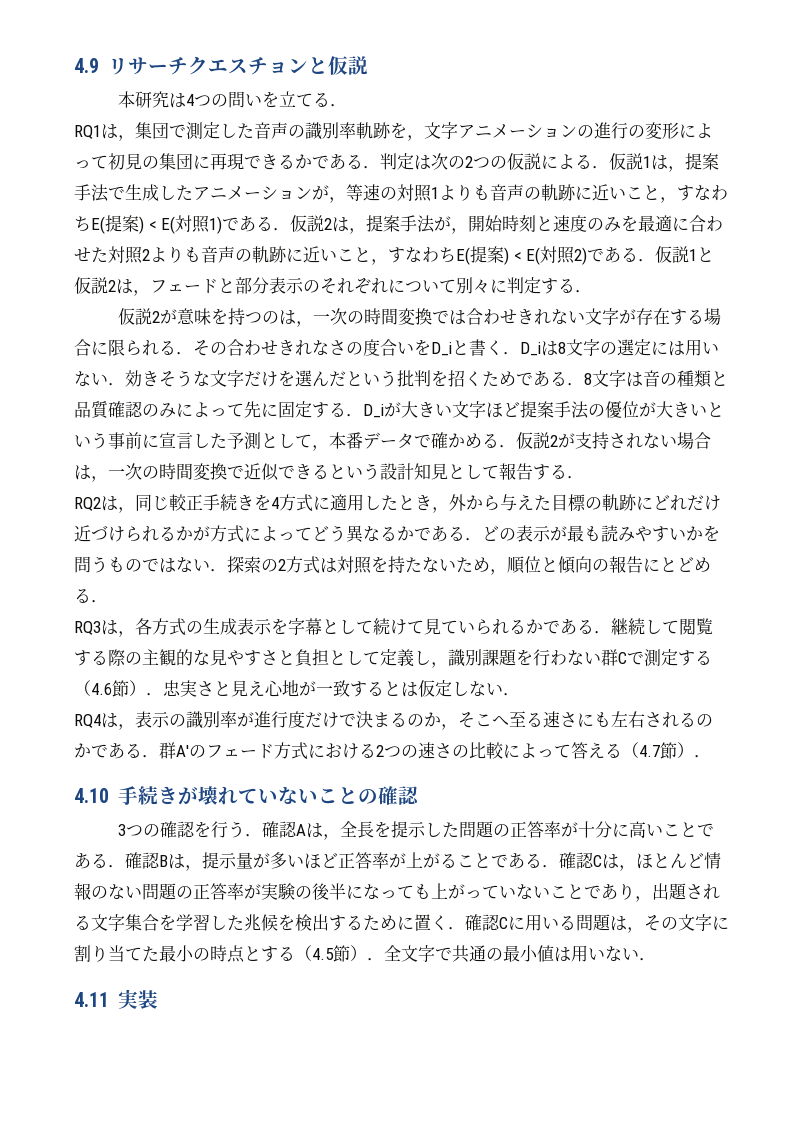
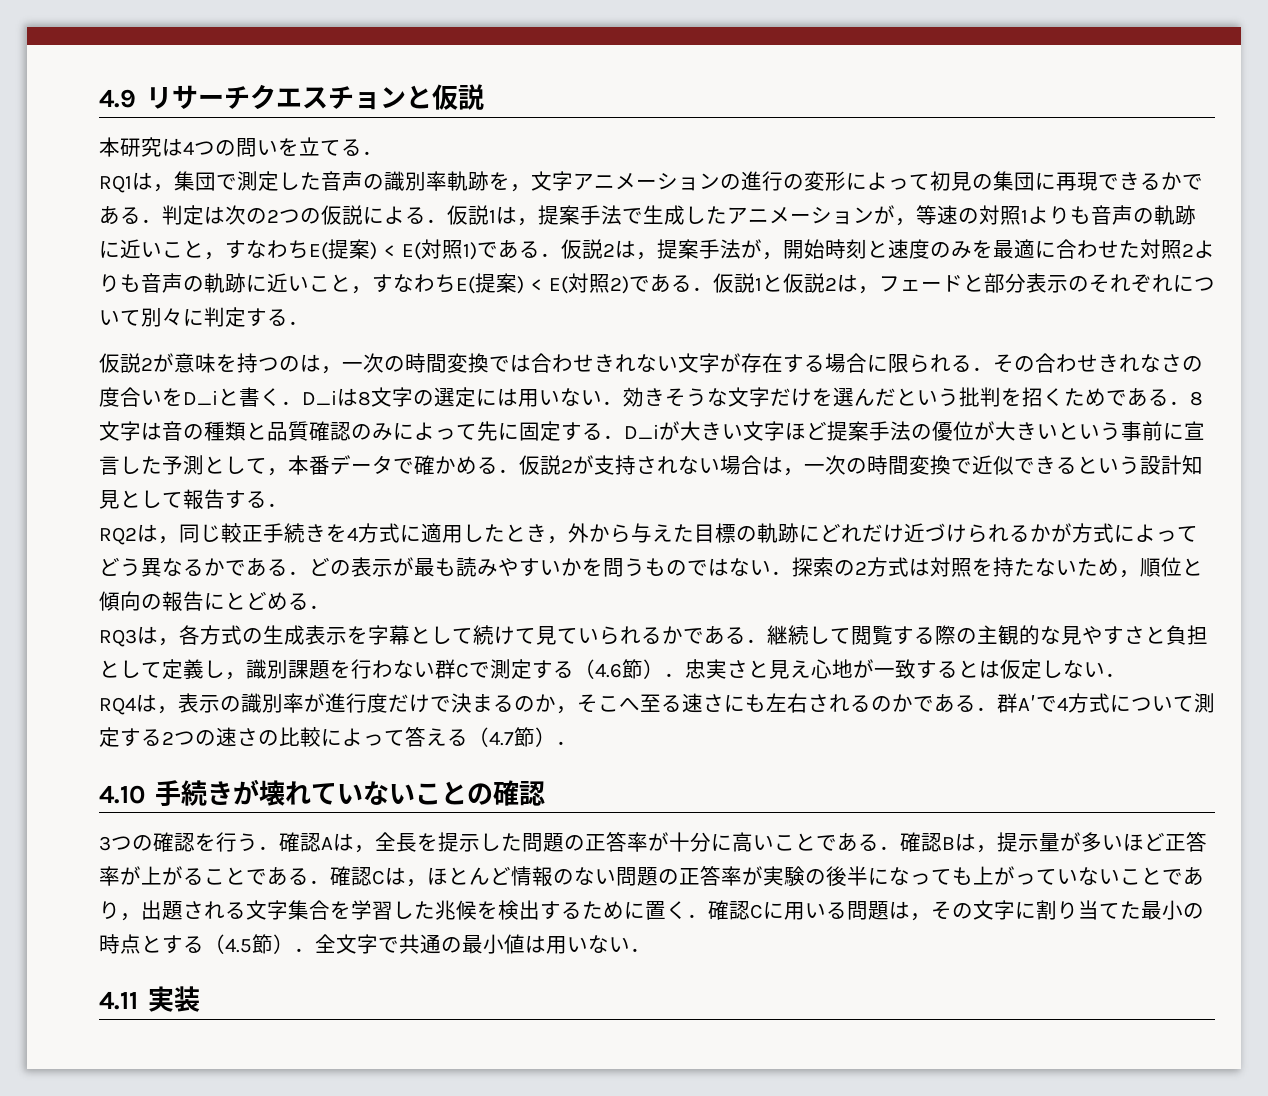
- RQ4は，表示の識別率が進行度だけで決まるのか，そこへ至る速さにも左右されるのかである．群A′のフェード方式における2つの速さの比較によって答える（4.7節）．
+ RQ4は，表示の識別率が進行度だけで決まるのか，そこへ至る速さにも左右されるのかである．群A′で4方式について測定する2つの速さの比較によって答える（4.7節）．

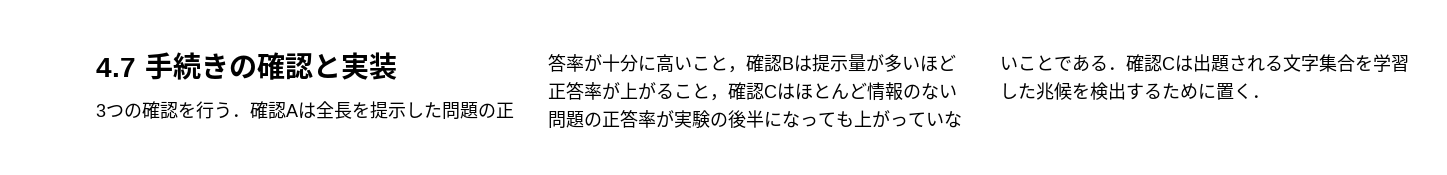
- 4.9リサーチクエスチョンと仮説
- 本研究は4つの問いを立てる．
- RQ1は，集団で測定した音声の識別率軌跡を，文字アニメーションの進行の変形によって初見の集団に再現できるかである．判定は次の2つの仮説による．仮説1は，提案手法で生成したアニメーションが，等速の対照1よりも音声の軌跡に近いこと，すなわちE(提案) < E(対照1)である．仮説2は，提案手法が，開始時刻と速度のみを最適に合わせた対照2よりも音声の軌跡に近いこと，すなわちE(提案) < E(対照2)である．仮説1と仮説2は，フェードと部分表示のそれぞれについて別々に判定する．
- 仮説2が意味を持つのは，一次の時間変換では合わせきれない文字が存在する場合に限られる．その合わせきれなさの度合いをD_iと書く．D_iは8文字の選定には用いない．効きそうな文字だけを選んだという批判を招くためである．8文字は音の種類と品質確認のみによって先に固定する．D_iが大きい文字ほど提案手法の優位が大きいという事前に宣言した予測として，本番データで確かめる．仮説2が支持されない場合は，一次の時間変換で近似できるという設計知見として報告する．
- RQ2は，同じ較正手続きを4方式に適用したとき，外から与えた目標の軌跡にどれだけ近づけられるかが方式によってどう異なるかである．どの表示が最も読みやすいかを問うものではない．探索の2方式は対照を持たないため，順位と傾向の報告にとどめる．
- RQ3は，各方式の生成表示を字幕として続けて見ていられるかである．継続して閲覧する際の主観的な見やすさと負担として定義し，識別課題を行わない群Cで測定する（4.6節）．忠実さと見え心地が一致するとは仮定しない．
- RQ4は，表示の識別率が進行度だけで決まるのか，そこへ至る速さにも左右されるのかである．群A′で4方式について測定する2つの速さの比較によって答える（4.7節）．
- 4.10手続きが壊れていないことの確認
+ 4.7手続きの確認と実装
- 3つの確認を行う．確認Aは，全長を提示した問題の正答率が十分に高いことである．確認Bは，提示量が多いほど正答率が上がることである．確認Cは，ほとんど情報のない問題の正答率が実験の後半になっても上がっていないことであり，出題される文字集合を学習した兆候を検出するために置く．確認Cに用いる問題は，その文字に割り当てた最小の時点とする（4.5節）．全文字で共通の最小値は用いない．
- 4.11実装
+ 3つの確認を行う．確認Aは全長を提示した問題の正答率が十分に高いこと，確認Bは提示量が多いほど正答率が上がること，確認Cはほとんど情報のない問題の正答率が実験の後半になっても上がっていないことである．確認Cは出題される文字集合を学習した兆候を検出するために置く．

